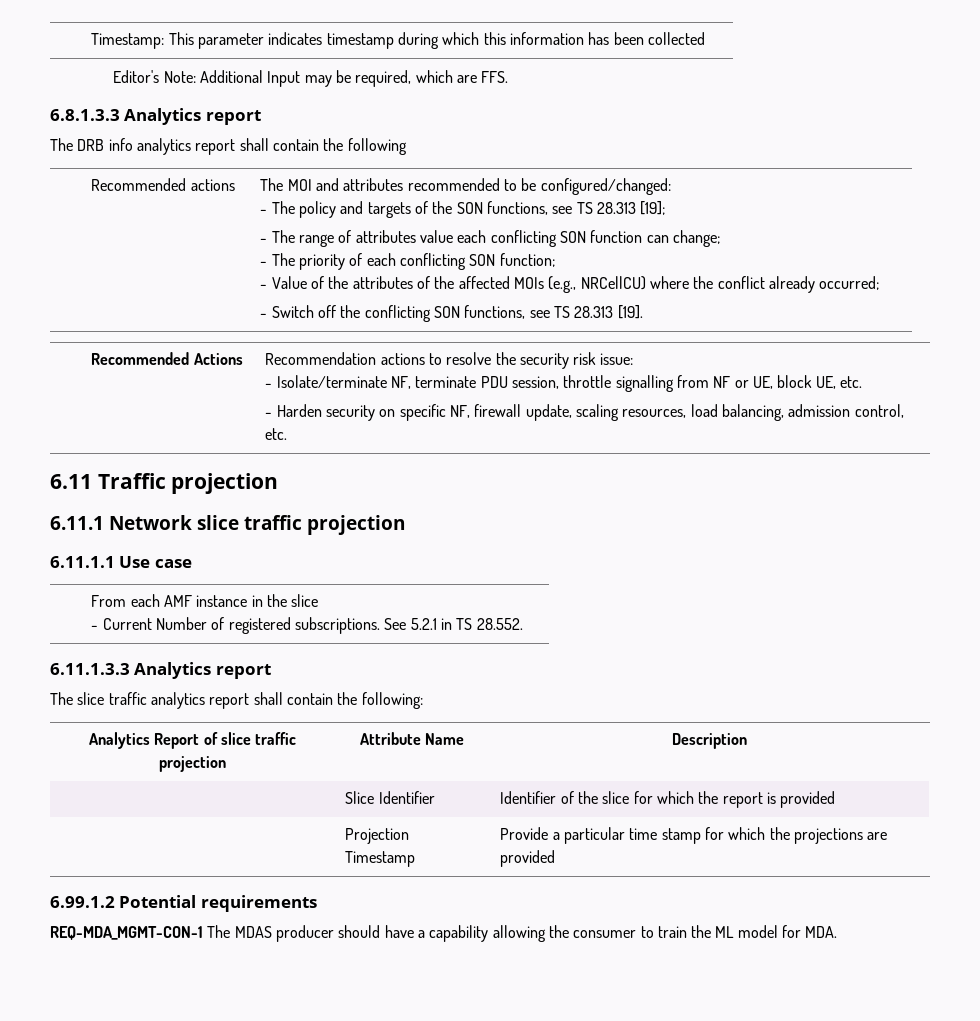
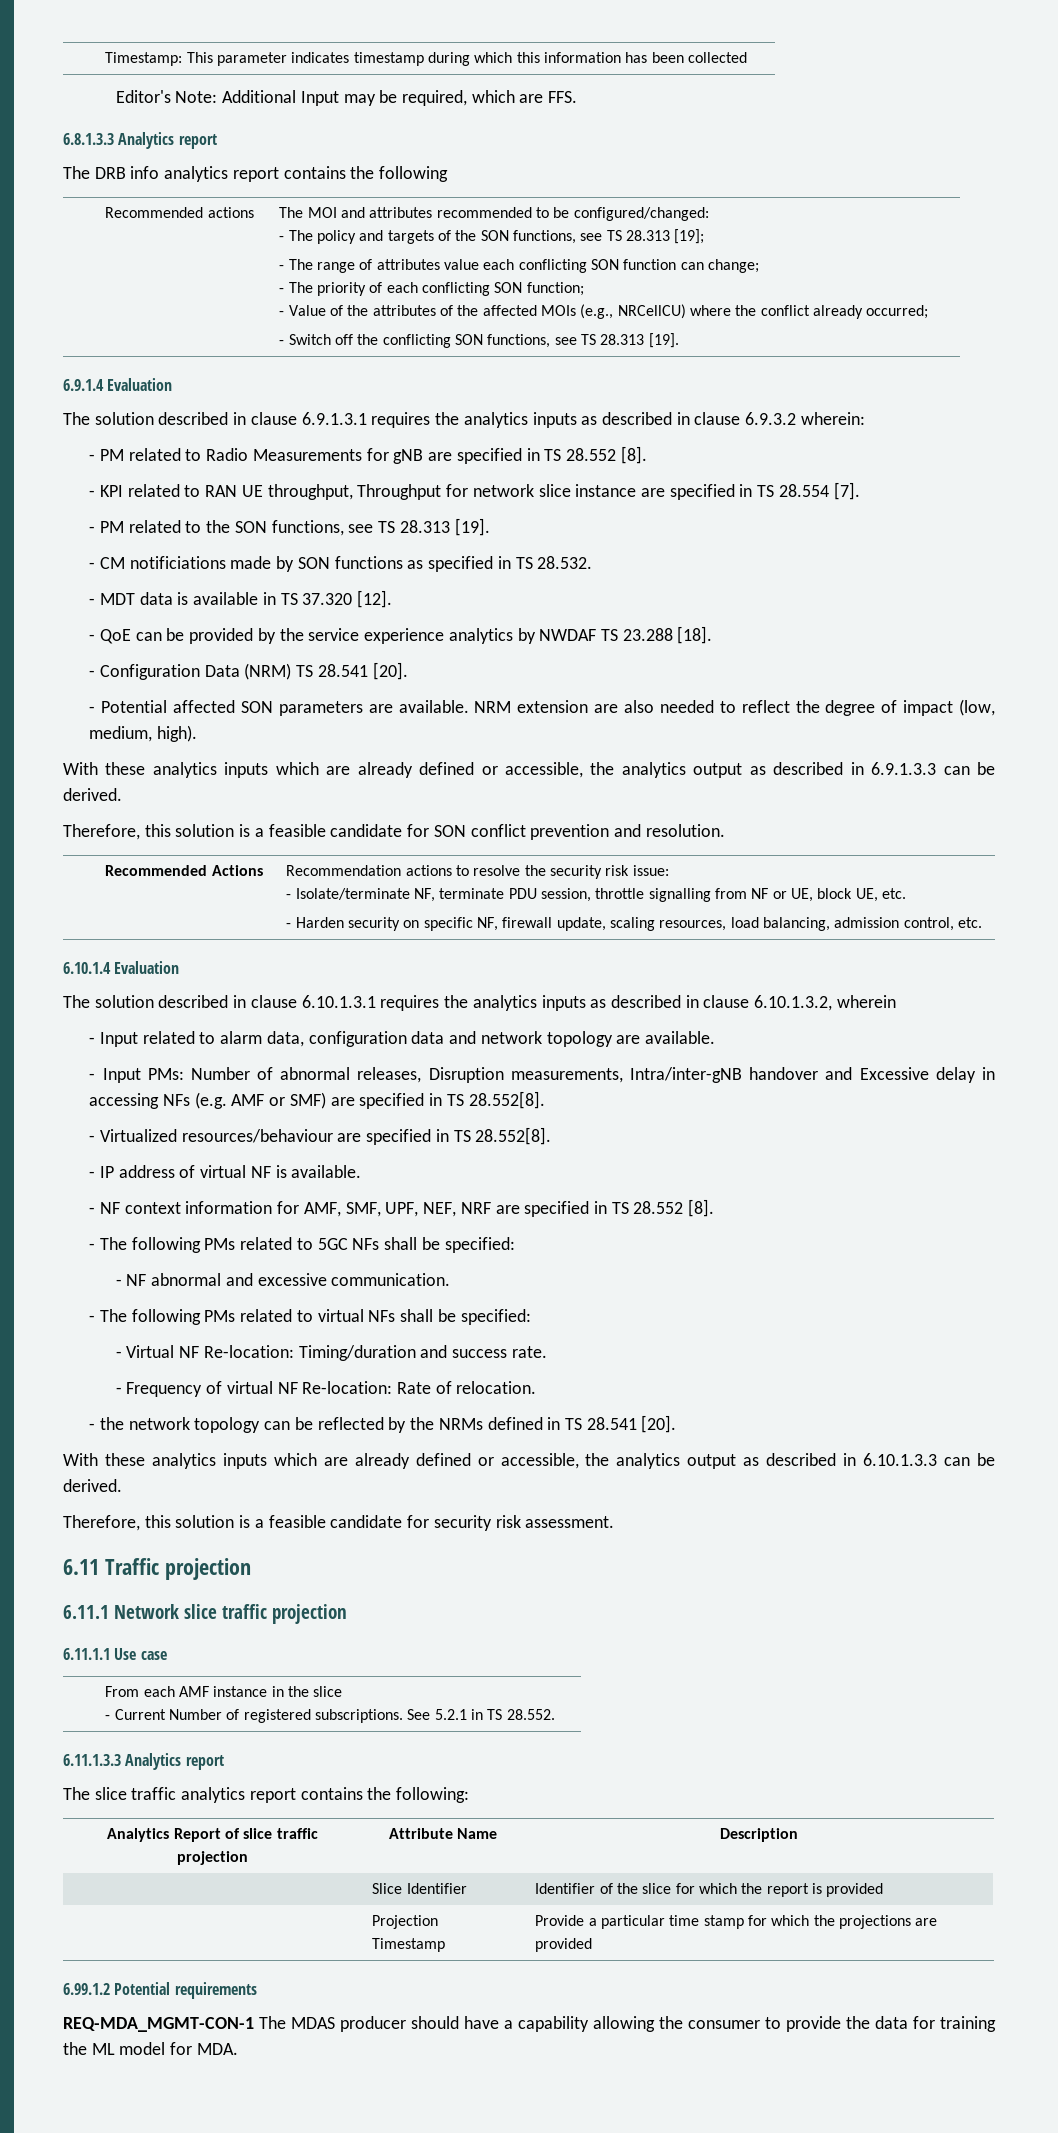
- The DRB info analytics report shall contain the following
+ The DRB info analytics report contains the following
+ 6.9.1.4 Evaluation
+ The solution described in clause 6.9.1.3.1 requires the analytics inputs as described in clause 6.9.3.2 wherein:
+ - PM related to Radio Measurements for gNB are specified in TS 28.552 [8].
+ - KPI related to RAN UE throughput, Throughput for network slice instance are specified in TS 28.554 [7].
+ - PM related to the SON functions, see TS 28.313 [19].
+ - CM notificiations made by SON functions as specified in TS 28.532.
+ - MDT data is available in TS 37.320 [12].
+ - QoE can be provided by the service experience analytics by NWDAF TS 23.288 [18].
+ - Configuration Data (NRM) TS 28.541 [20].
+ - Potential affected SON parameters are available. NRM extension are also needed to reflect the degree of impact (low, medium, high).
+ With these analytics inputs which are already defined or accessible, the analytics output as described in 6.9.1.3.3 can be derived.
+ Therefore, this solution is a feasible candidate for SON conflict prevention and resolution.
+ 6.10.1.4 Evaluation
+ The solution described in clause 6.10.1.3.1 requires the analytics inputs as described in clause 6.10.1.3.2, wherein
+ - Input related to alarm data, configuration data and network topology are available.
+ - Input PMs: Number of abnormal releases, Disruption measurements, Intra/inter-gNB handover and Excessive delay in accessing NFs (e.g. AMF or SMF) are specified in TS 28.552[8].
+ - Virtualized resources/behaviour are specified in TS 28.552[8].
+ - IP address of virtual NF is available.
+ - NF context information for AMF, SMF, UPF, NEF, NRF are specified in TS 28.552 [8].
+ - The following PMs related to 5GC NFs shall be specified:
+ - NF abnormal and excessive communication.
+ - The following PMs related to virtual NFs shall be specified:
+ - Virtual NF Re-location: Timing/duration and success rate.
+ - Frequency of virtual NF Re-location: Rate of relocation.
+ - the network topology can be reflected by the NRMs defined in TS 28.541 [20].
+ With these analytics inputs which are already defined or accessible, the analytics output as described in 6.10.1.3.3 can be derived.
+ Therefore, this solution is a feasible candidate for security risk assessment.
- The slice traffic analytics report shall contain the following:
+ The slice traffic analytics report contains the following:
- REQ-MDA_MGMT-CON-1 The MDAS producer should have a capability allowing the consumer to train the ML model for MDA.
+ REQ-MDA_MGMT-CON-1 The MDAS producer should have a capability allowing the consumer to provide the data for training the ML model for MDA.

